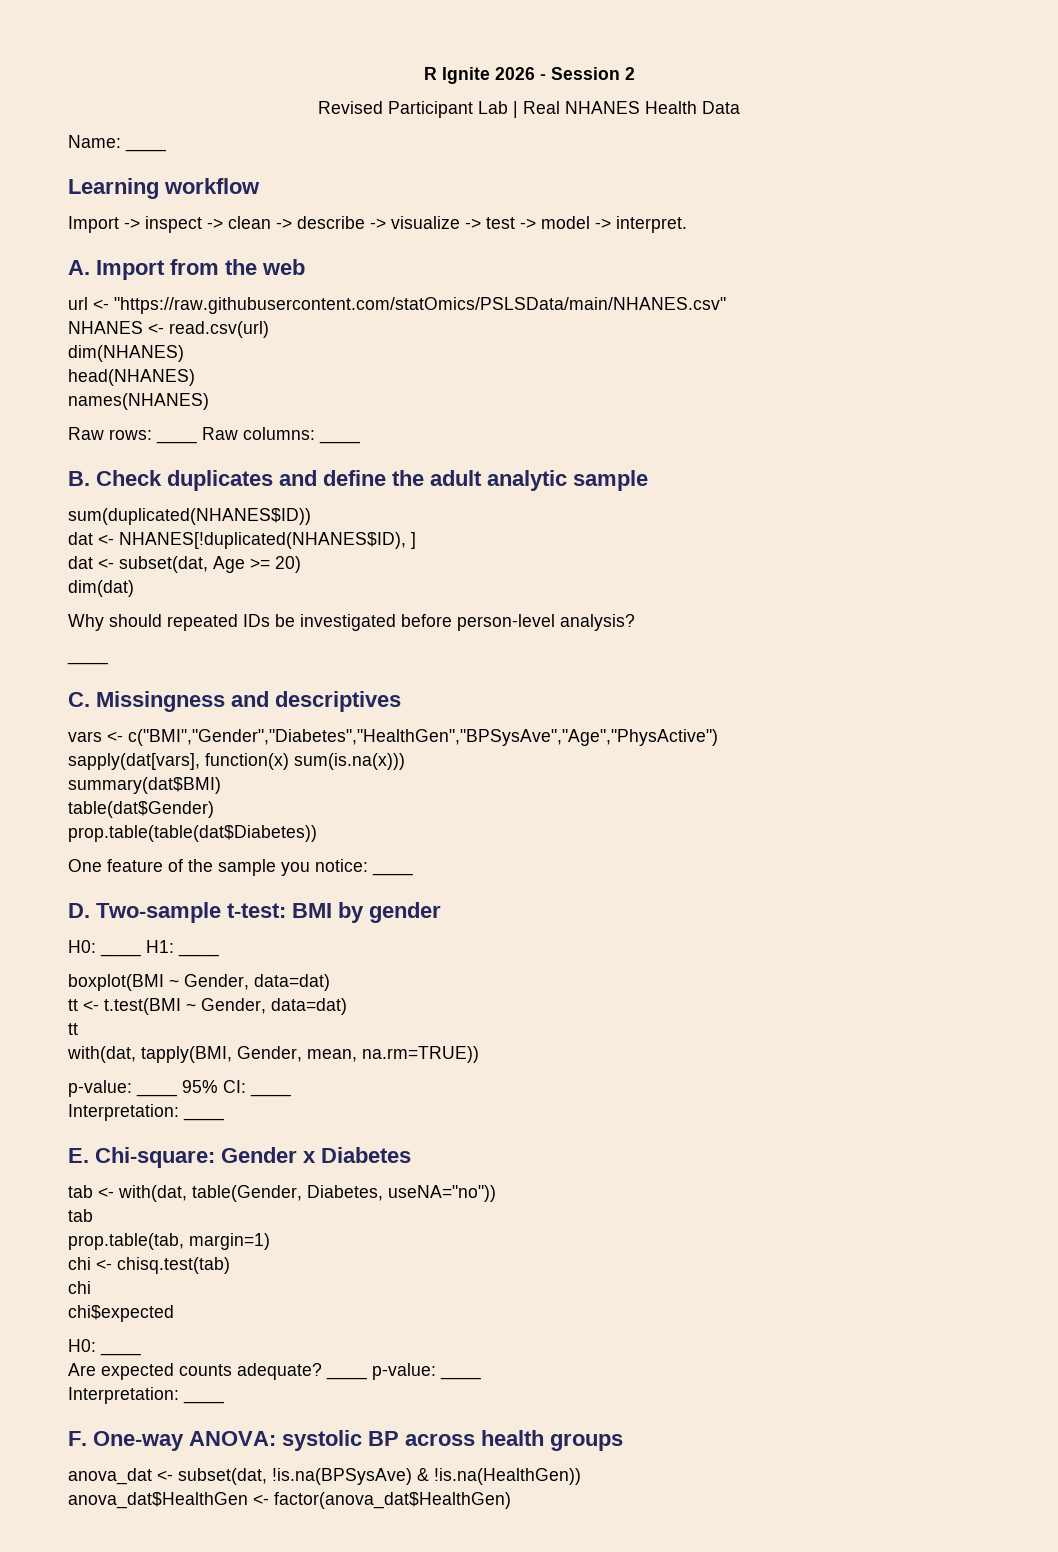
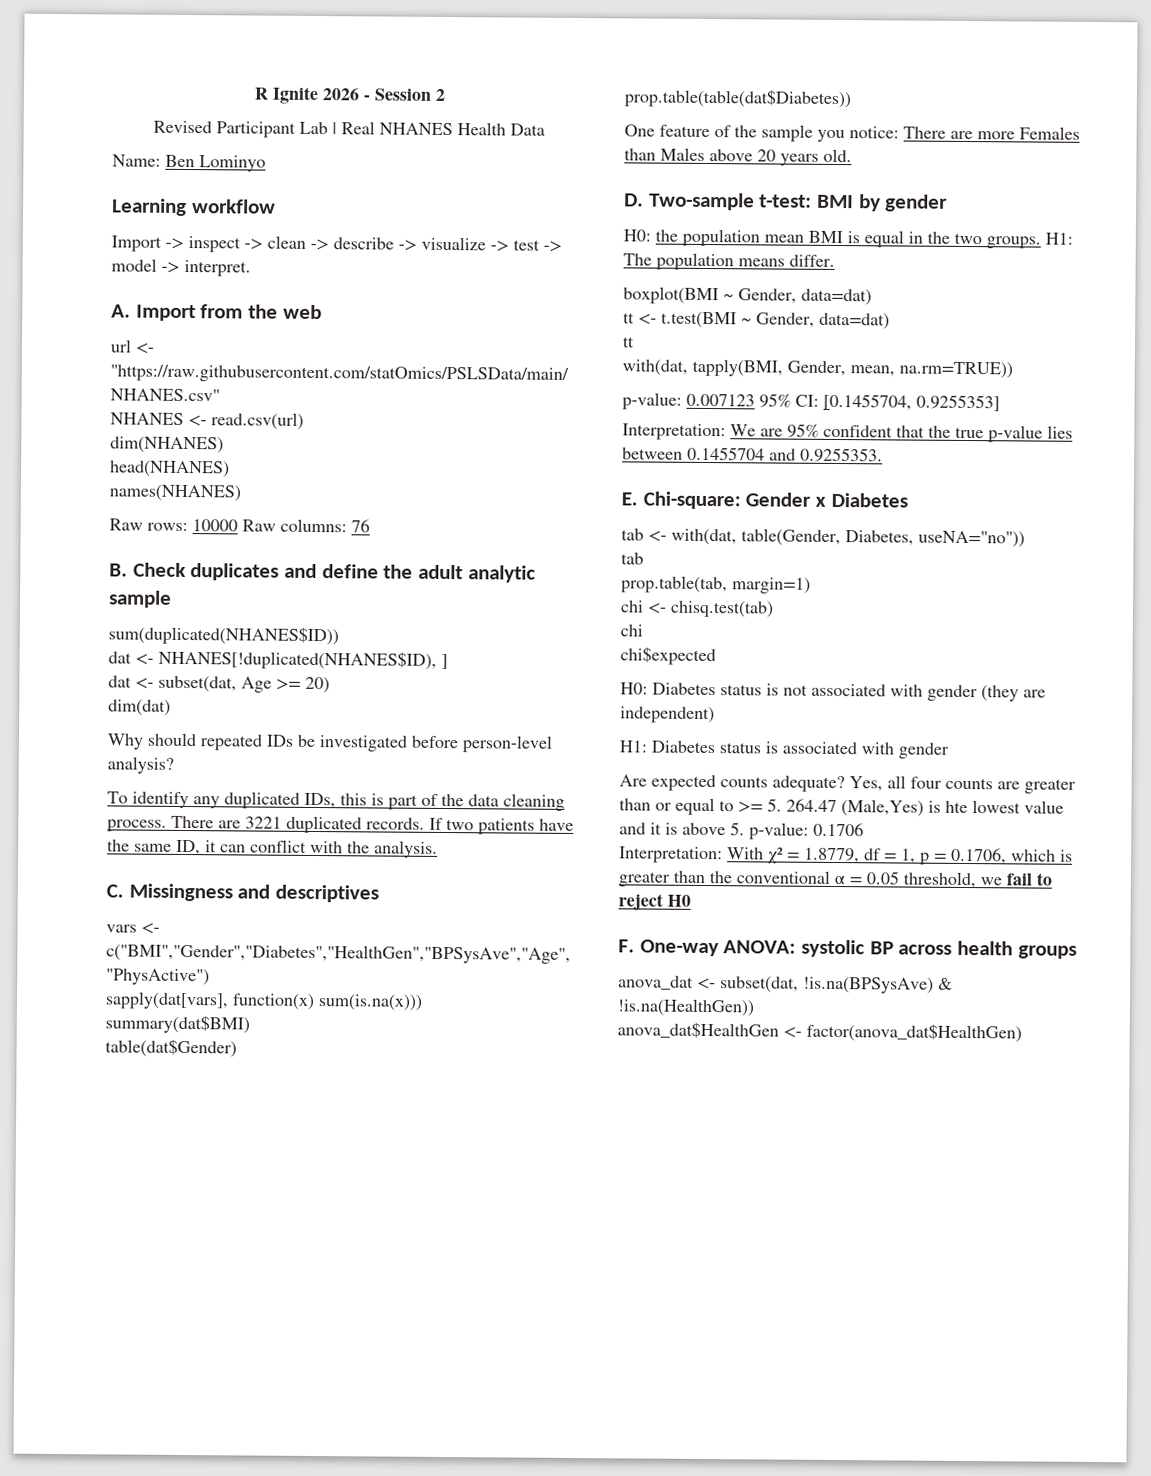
- Name: ____
+ Name: Ben Lominyo
- Raw rows: ____ Raw columns: ____
+ Raw rows: 10000 Raw columns: 76
  Why should repeated IDs be investigated before person-level analysis?
- ____
+ To identify any duplicated IDs, this is part of the data cleaning process. There are 3221 duplicated records. If two patients have the same ID, it can conflict with the analysis.
- One feature of the sample you notice: ____
+ One feature of the sample you notice: There are more Females than Males above 20 years old.
- H0: ____ H1: ____
+ H0: the population mean BMI is equal in the two groups. H1: The population means differ.
- p-value: ____ 95% CI: ____
- Interpretation: ____
+ p-value: 0.007123 95% CI: [0.1455704, 0.9255353]
+ Interpretation: We are 95% confident that the true p-value lies between 0.1455704 and 0.9255353.
  chi$expected
- H0: ____
- Are expected counts adequate? ____ p-value: ____
- Interpretation: ____
+ H0: Diabetes status is not associated with gender (they are independent)
+ H1: Diabetes status is associated with gender
+ Are expected counts adequate? Yes, all four counts are greater than or equal to >= 5. 264.47 (Male,Yes) is hte lowest value and it is above 5. p-value: 0.1706
+ Interpretation: With χ² = 1.8779, df = 1, p = 0.1706, which is greater than the conventional α = 0.05 threshold, we fail to reject H0

